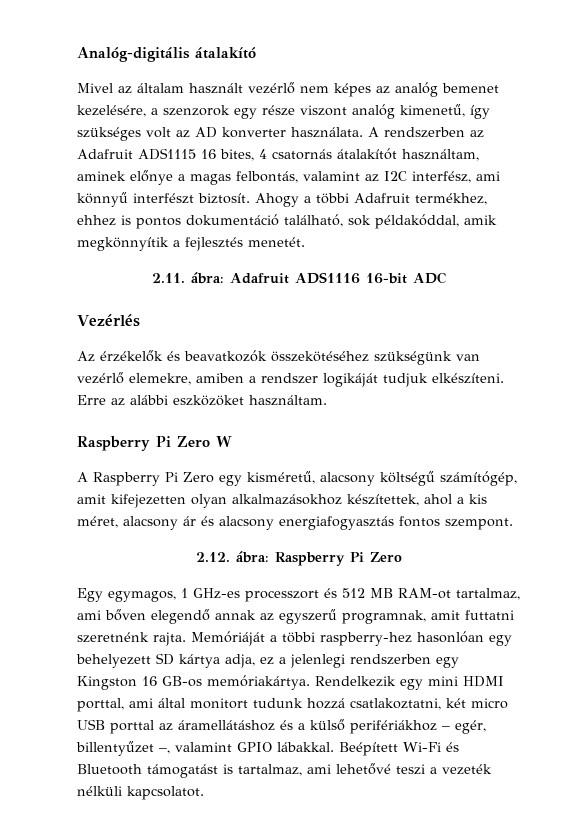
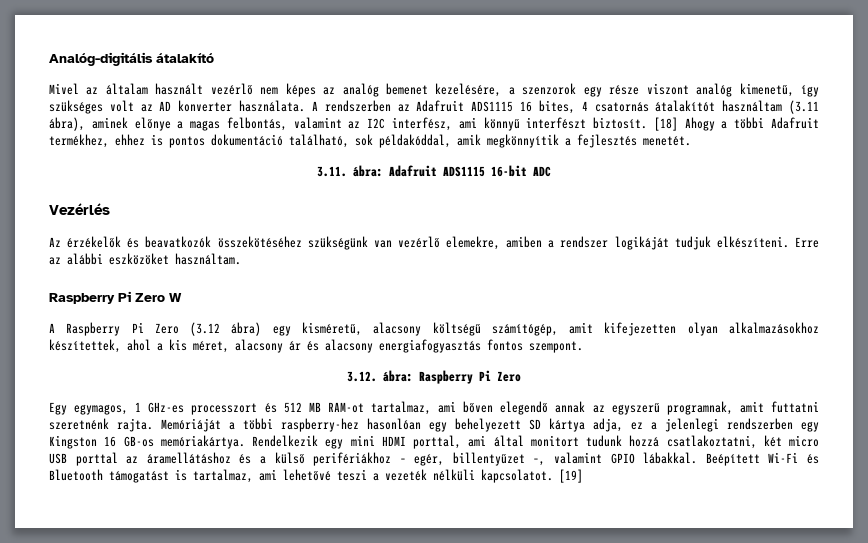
- A rendszerben az Adafruit ADS1115 16 bites, 4 csatornás átalakítót használtam, aminek előnye a magas felbontás, valamint az I2C interfész, ami könnyű interfészt biztosít.
+ A rendszerben az Adafruit ADS1115 16 bites, 4 csatornás átalakítót használtam (3.11 ábra), aminek előnye a magas felbontás, valamint az I2C interfész, ami könnyű interfészt biztosít.
- Ahogy a többi Adafruit termékhez, ehhez is pontos dokumentáció található, sok példakóddal, amik megkönnyítik a fejlesztés menetét.
+ [18] Ahogy a többi Adafruit termékhez, ehhez is pontos dokumentáció található, sok példakóddal, amik megkönnyítik a fejlesztés menetét.
- 2.11. ábra: Adafruit ADS1116 16-bit ADC
+ 3.11. ábra: Adafruit ADS1115 16-bit ADC
- A Raspberry Pi Zero egy kisméretű, alacsony költségű számítógép, amit kifejezetten olyan alkalmazásokhoz készítettek, ahol a kis méret, alacsony ár és alacsony energiafogyasztás fontos szempont.
+ A Raspberry Pi Zero (3.12 ábra) egy kisméretű, alacsony költségű számítógép, amit kifejezetten olyan alkalmazásokhoz készítettek, ahol a kis méret, alacsony ár és alacsony energiafogyasztás fontos szempont.
- 2.12. ábra: Raspberry Pi Zero
+ 3.12. ábra: Raspberry Pi Zero
+ [19]

